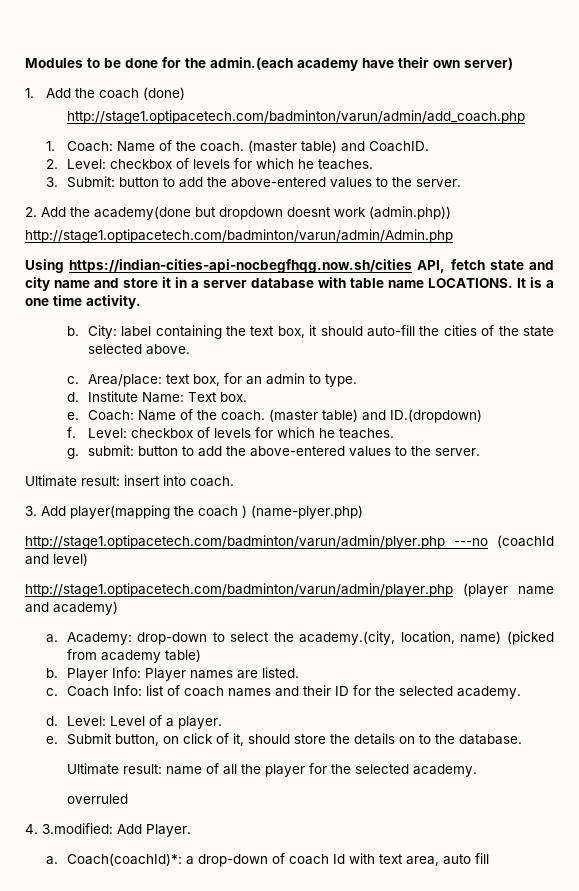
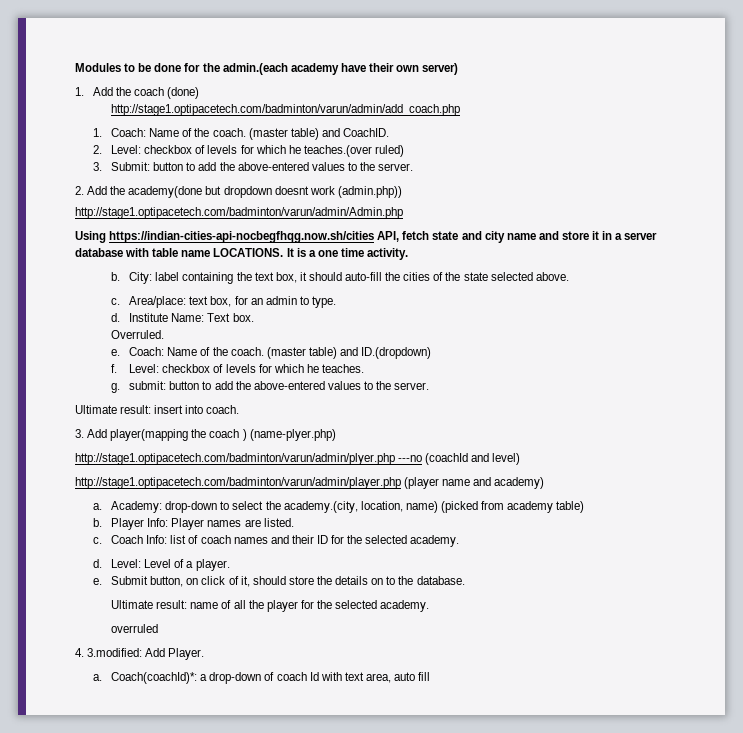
- 2. Level: checkbox of levels for which he teaches.
+ 2. Level: checkbox of levels for which he teaches.(over ruled)
+ Overruled.

